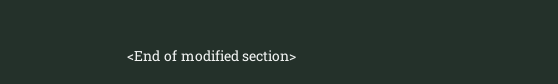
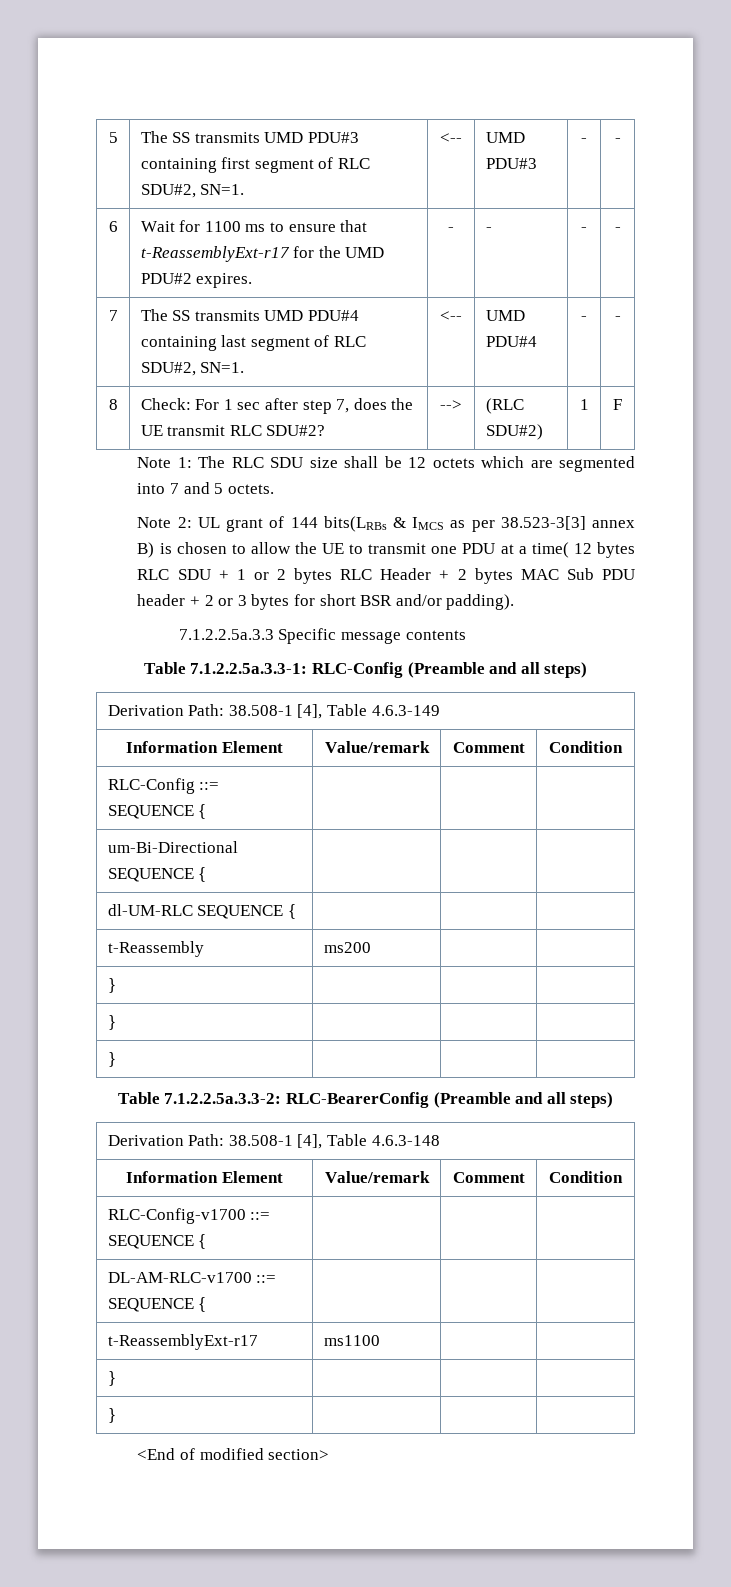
+ 5 | The SS transmits UMD PDU#3 containing first segment of RLC SDU#2, SN=1. | <-- | UMD PDU#3 | - | -
+ 6 | Wait for 1100 ms to ensure that t-ReassemblyExt-r17 for the UMD PDU#2 expires. | - | - | - | -
+ 7 | The SS transmits UMD PDU#4 containing last segment of RLC SDU#2, SN=1. | <-- | UMD PDU#4 | - | -
+ 8 | Check: For 1 sec after step 7, does the UE transmit RLC SDU#2? | --> | (RLC SDU#2) | 1 | F
+ Note 1: The RLC SDU size shall be 12 octets which are segmented into 7 and 5 octets.
+ Note 2: UL grant of 144 bits(LRBs & IMCS as per 38.523-3[3] annex B) is chosen to allow the UE to transmit one PDU at a time( 12 bytes RLC SDU + 1 or 2 bytes RLC Header + 2 bytes MAC Sub PDU header + 2 or 3 bytes for short BSR and/or padding).
+ 7.1.2.2.5a.3.3 Specific message contents
+ Table 7.1.2.2.5a.3.3-1: RLC-Config (Preamble and all steps)
+ Derivation Path: 38.508-1 [4], Table 4.6.3-149
+ Information Element | Value/remark | Comment | Condition
+ RLC-Config ::= SEQUENCE { | | |
+ um-Bi-Directional SEQUENCE { | | |
+ dl-UM-RLC SEQUENCE { | | |
+ t-Reassembly | ms200 | |
+ } | | |
+ } | | |
+ } | | |
+ Table 7.1.2.2.5a.3.3-2: RLC-BearerConfig (Preamble and all steps)
+ Derivation Path: 38.508-1 [4], Table 4.6.3-148
+ Information Element | Value/remark | Comment | Condition
+ RLC-Config-v1700 ::= SEQUENCE { | | |
+ DL-AM-RLC-v1700 ::= SEQUENCE { | | |
+ t-ReassemblyExt-r17 | ms1100 | |
+ } | | |
+ } | | |

